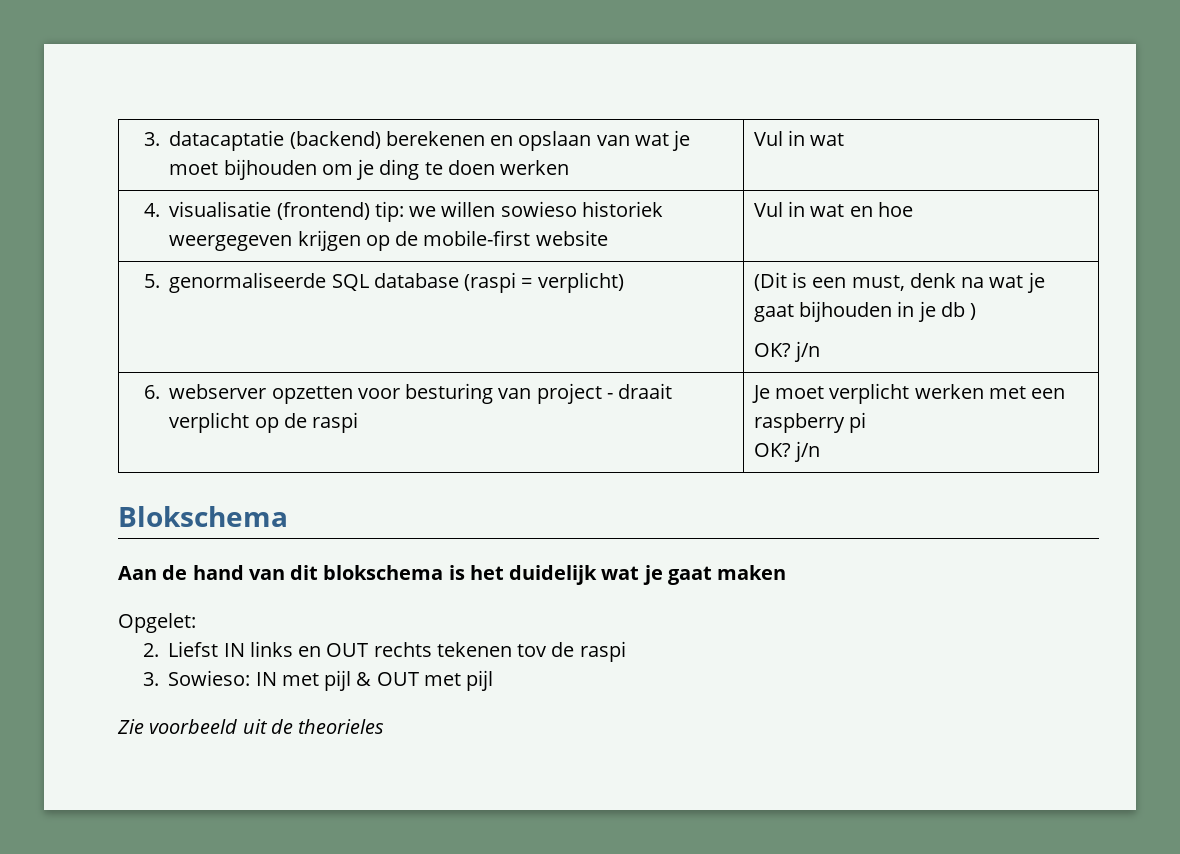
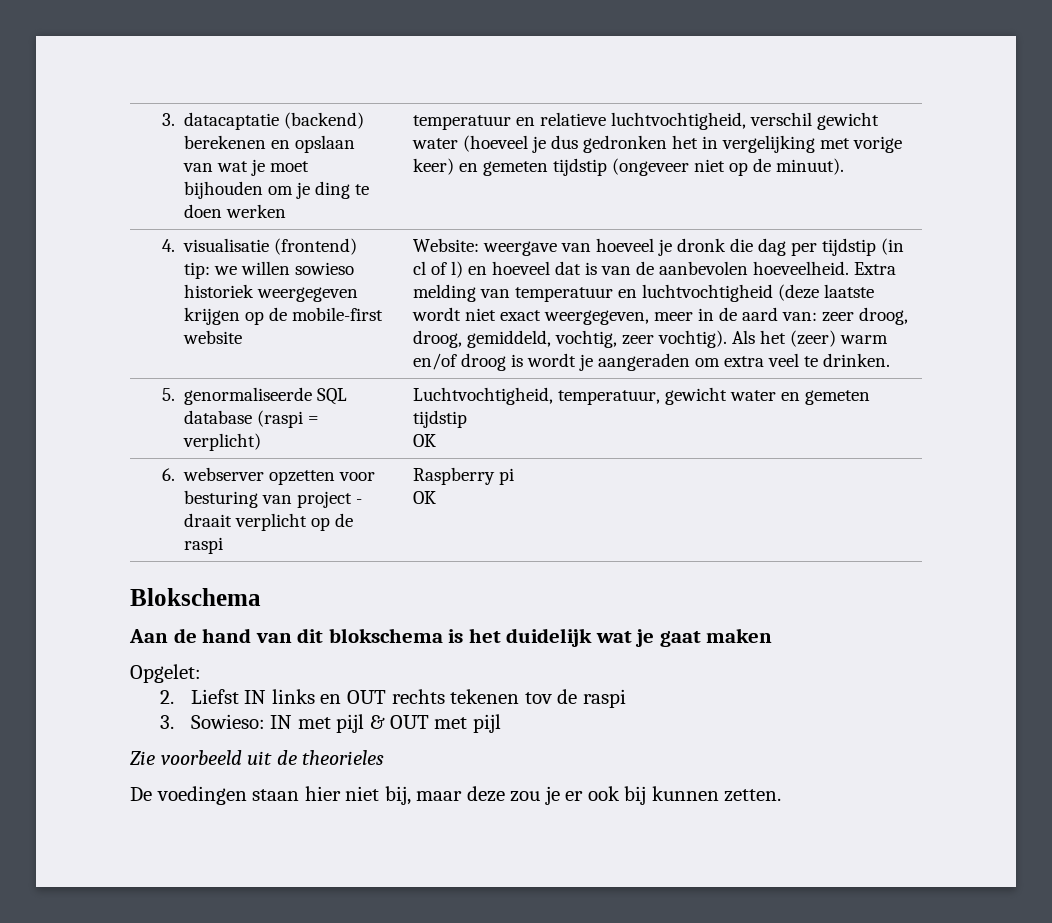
- 3. datacaptatie (backend) berekenen en opslaan van wat je moet bijhouden om je ding te doen werken | Vul in wat
+ 3. datacaptatie (backend) berekenen en opslaan van wat je moet bijhouden om je ding te doen werken | temperatuur en relatieve luchtvochtigheid, verschil gewicht water (hoeveel je dus gedronken het in vergelijking met vorige keer) en gemeten tijdstip (ongeveer niet op de minuut).
- Vul in wat en hoe
+ Website: weergave van hoeveel je dronk die dag per tijdstip (in cl of l) en hoeveel dat is van de aanbevolen hoeveelheid. Extra melding van temperatuur en luchtvochtigheid (deze laatste wordt niet exact weergegeven, meer in de aard van: zeer droog, droog, gemiddeld, vochtig, zeer vochtig). Als het (zeer) warm en/of droog is wordt je aangeraden om extra veel te drinken.
- 5. genormaliseerde SQL database (raspi = verplicht) | (Dit is een must, denk na wat je gaat bijhouden in je db )
- OK? j/n
+ 5. genormaliseerde SQL database (raspi = verplicht) | Luchtvochtigheid, temperatuur, gewicht water en gemeten tijdstip
+ OK
- 6. webserver opzetten voor besturing van project - draait verplicht op de raspi | Je moet verplicht werken met een raspberry pi
- OK? j/n
+ 6. webserver opzetten voor besturing van project - draait verplicht op de raspi | Raspberry pi
+ OK
+ De voedingen staan hier niet bij, maar deze zou je er ook bij kunnen zetten.

